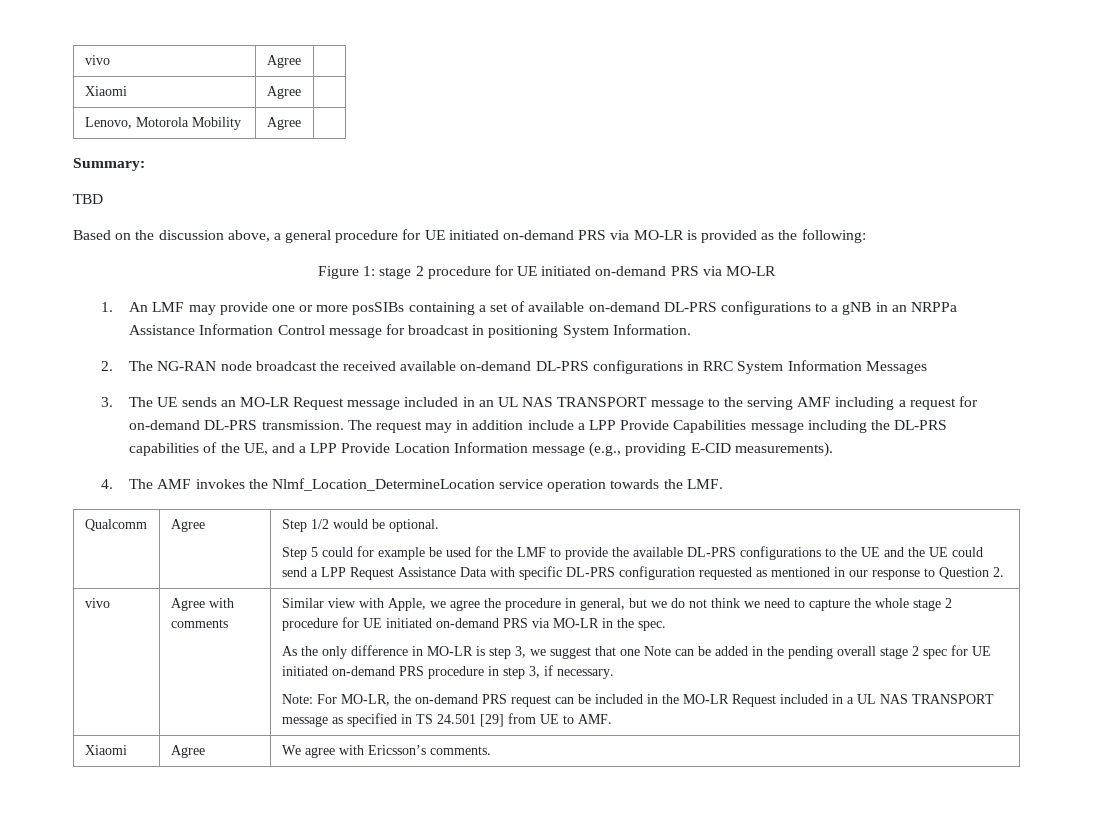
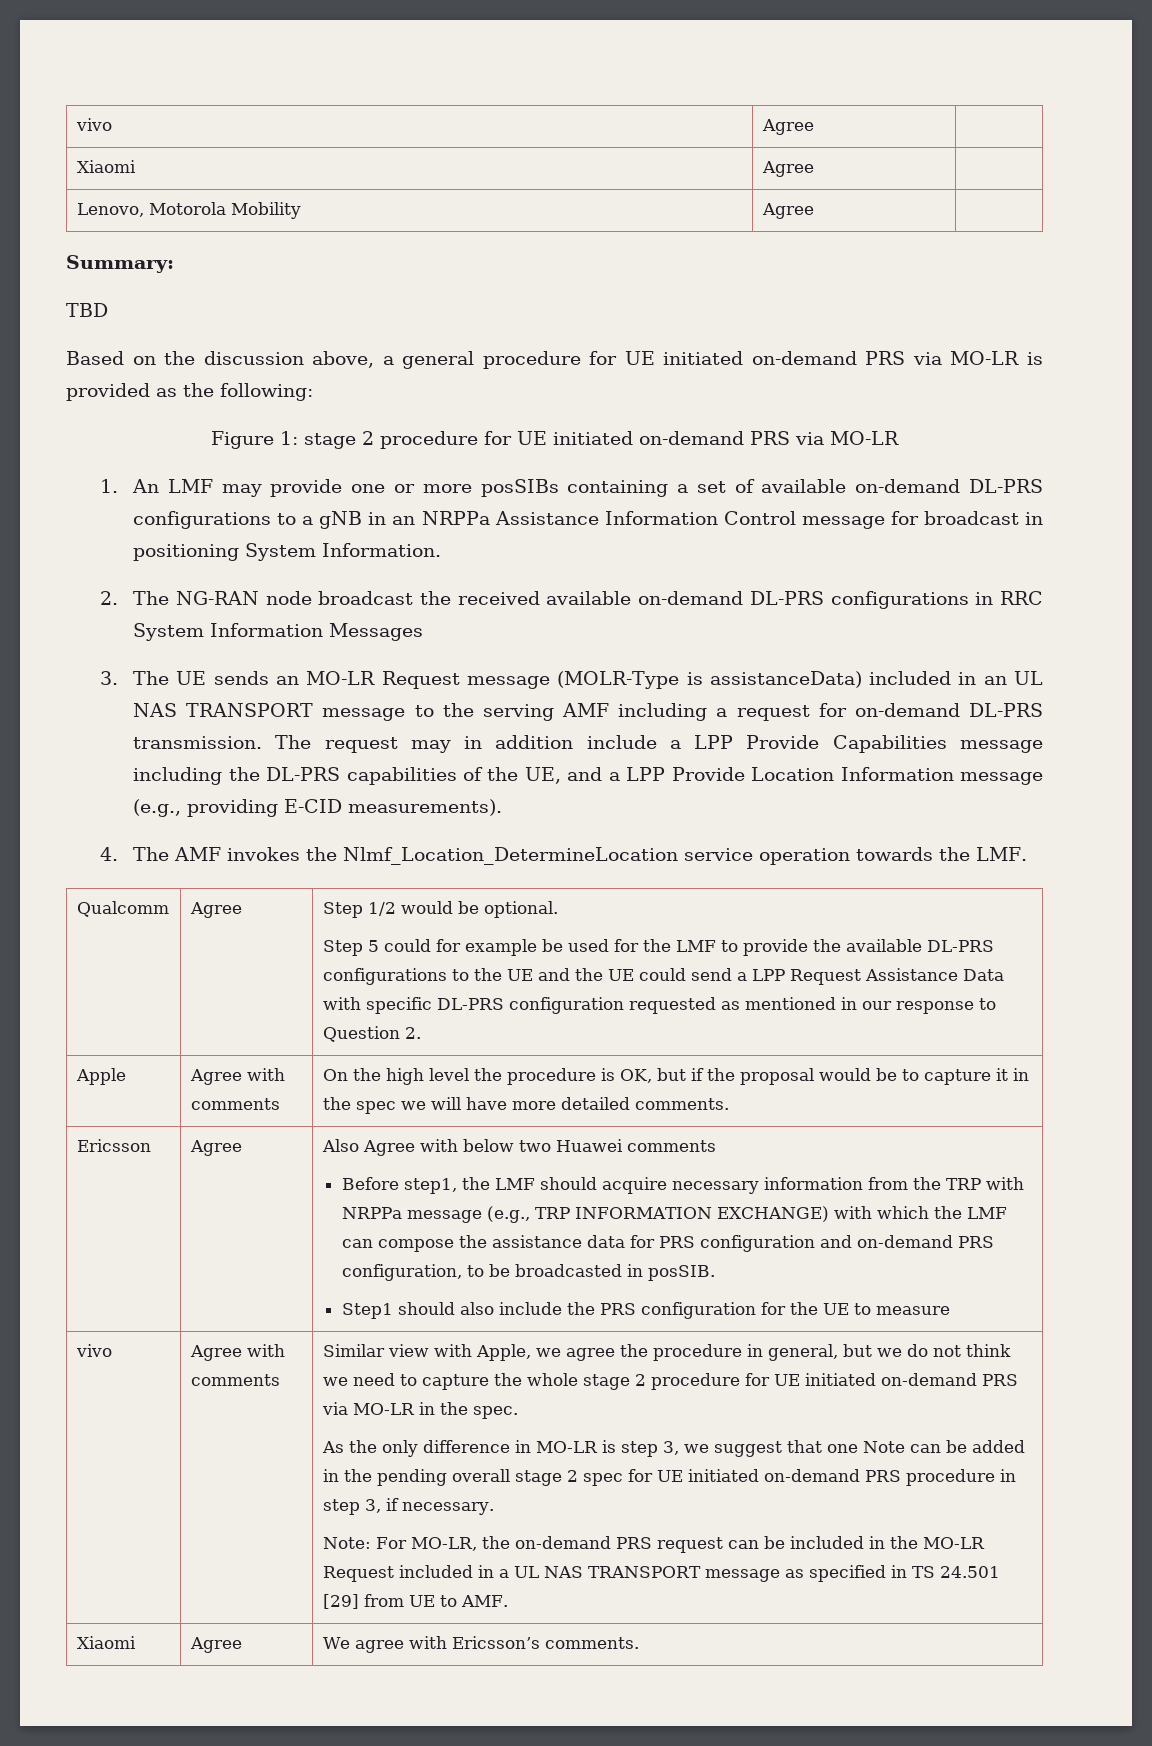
- 3. The UE sends an MO-LR Request message included in an UL NAS TRANSPORT message to the serving AMF including a request for on-demand DL-PRS transmission.
+ 3. The UE sends an MO-LR Request message (MOLR-Type is assistanceData) included in an UL NAS TRANSPORT message to the serving AMF including a request for on-demand DL-PRS transmission.
+ Apple | Agree with comments | On the high level the procedure is OK, but if the proposal would be to capture it in the spec we will have more detailed comments.
+ Ericsson | Agree | Also Agree with below two Huawei comments
+ Before step1, the LMF should acquire necessary information from the TRP with NRPPa message (e.g., TRP INFORMATION EXCHANGE) with which the LMF can compose the assistance data for PRS configuration and on-demand PRS configuration, to be broadcasted in posSIB.
+ Step1 should also include the PRS configuration for the UE to measure

